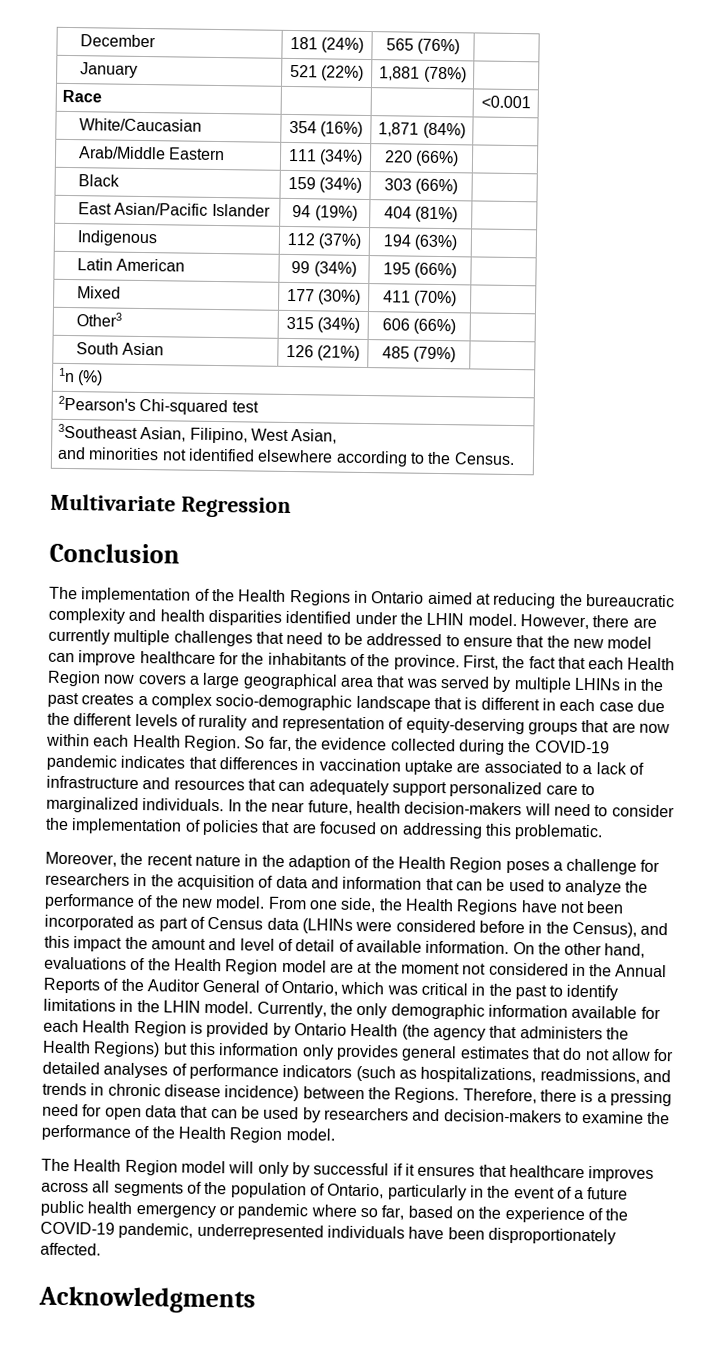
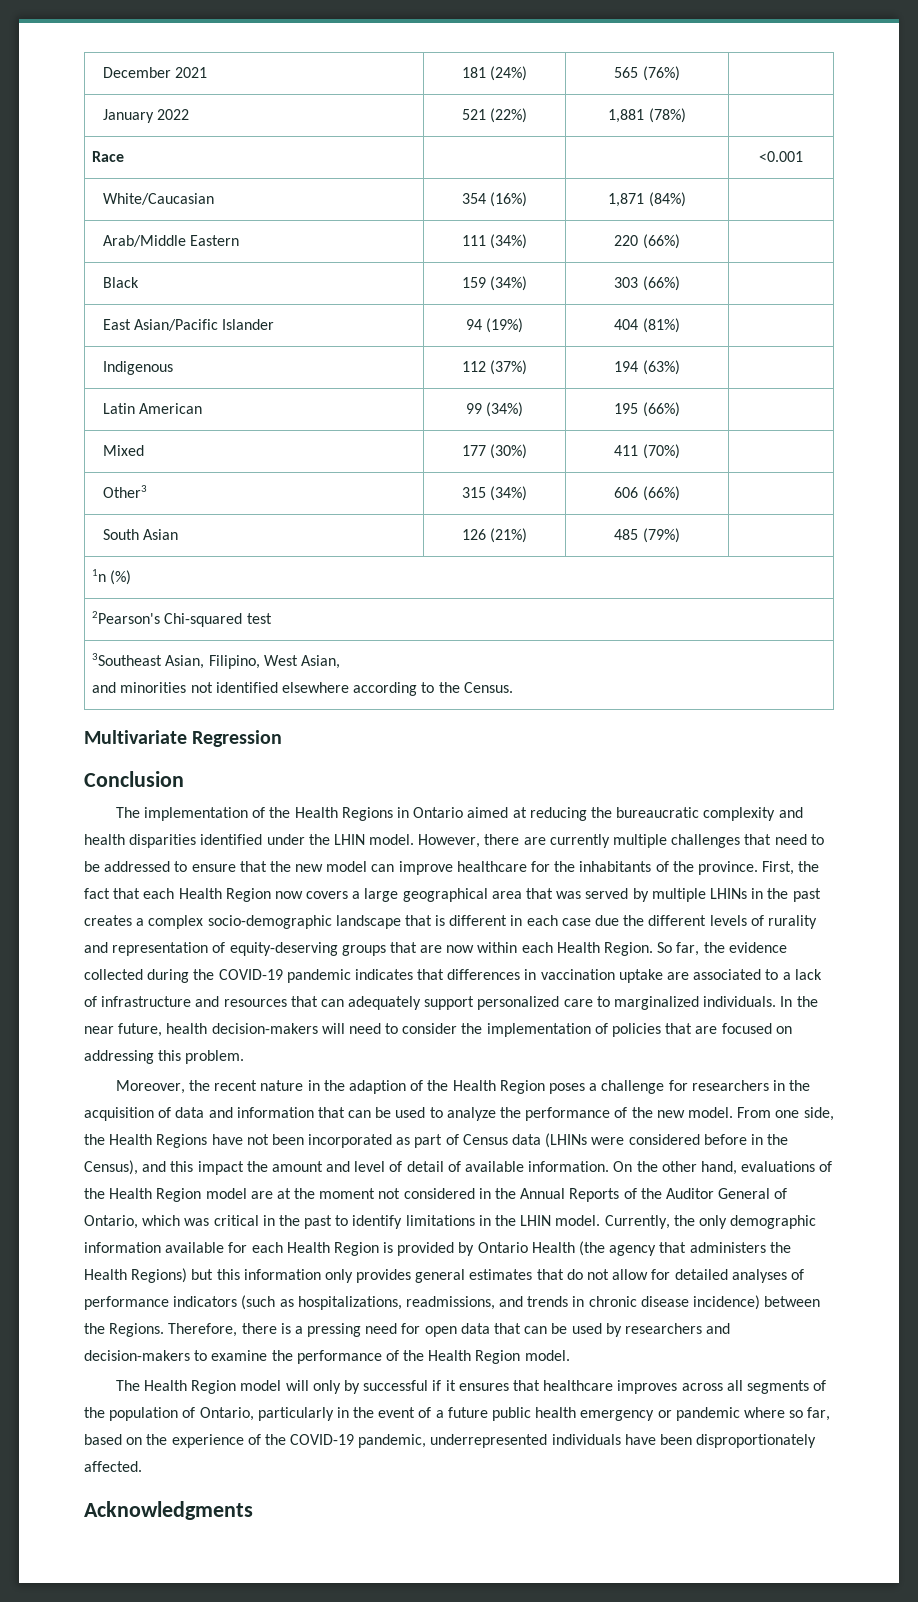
- December | 181 (24%) | 565 (76%) |
+ December 2021 | 181 (24%) | 565 (76%) |
- January | 521 (22%) | 1,881 (78%) |
+ January 2022 | 521 (22%) | 1,881 (78%) |
- In the near future, health decision-makers will need to consider the implementation of policies that are focused on addressing this problematic.
+ In the near future, health decision-makers will need to consider the implementation of policies that are focused on addressing this problem.

